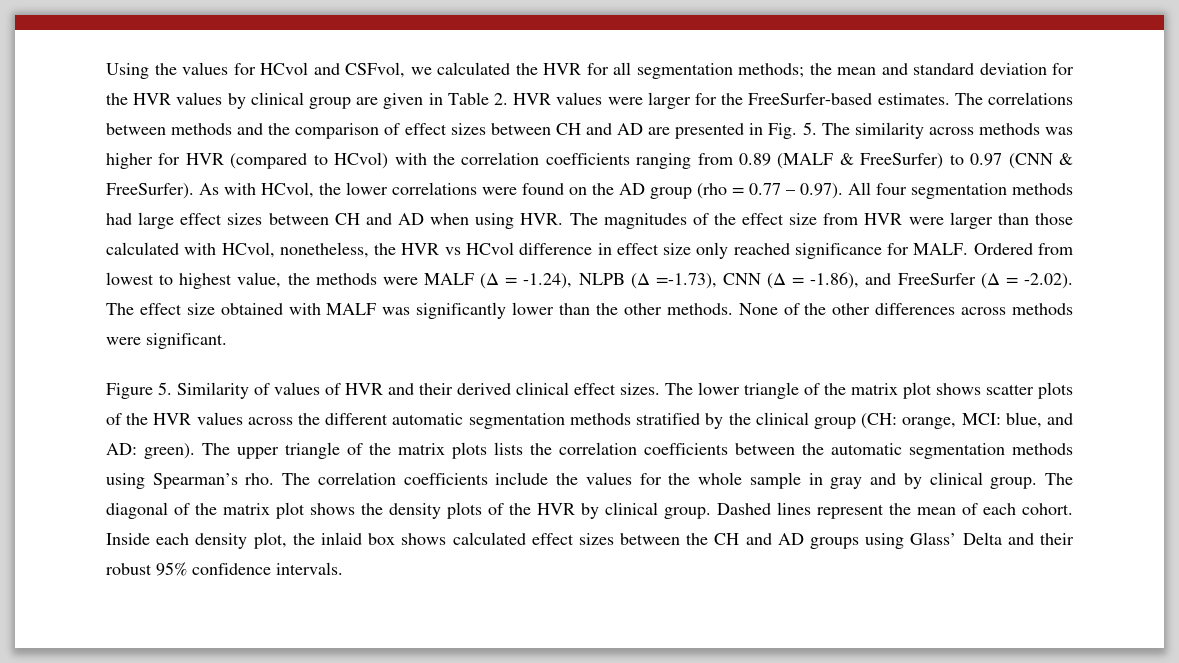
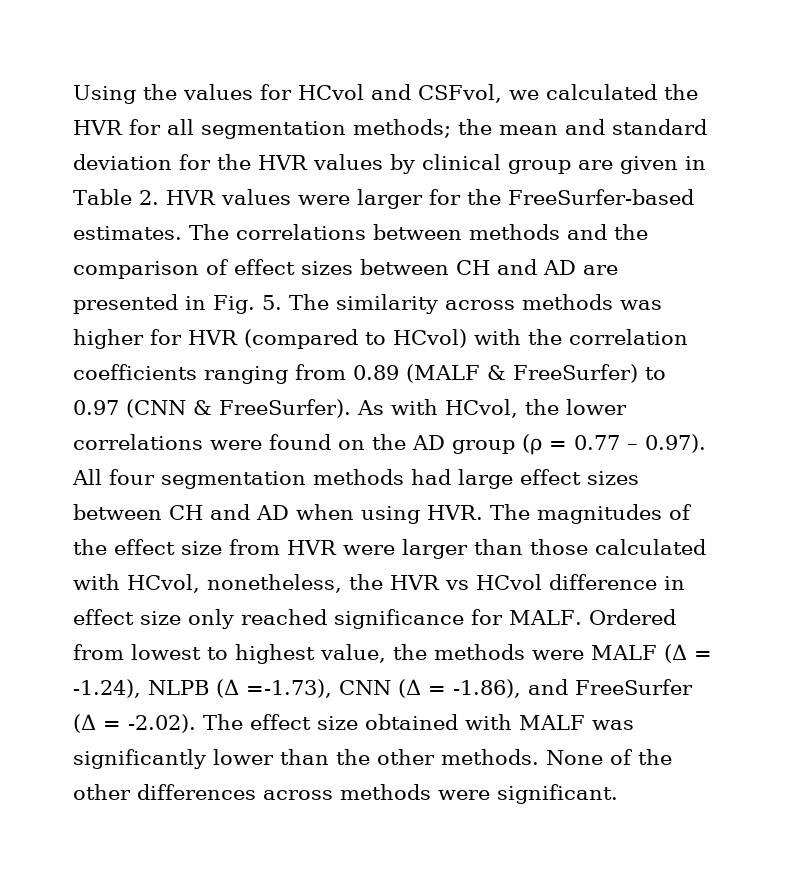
- As with HCvol, the lower correlations were found on the AD group (rho = 0.77 – 0.97). All four segmentation methods had large effect sizes between CH and AD when using HVR. The magnitudes of the effect size from HVR were larger than those calculated with HCvol, nonetheless, the HVR vs HCvol difference in effect size only reached significance for MALF.
+ As with HCvol, the lower correlations were found on the AD group (ρ = 0.77 – 0.97). All four segmentation methods had large effect sizes between CH and AD when using HVR. The magnitudes of the effect size from HVR were larger than those calculated with HCvol, nonetheless, the HVR vs HCvol difference in effect size only reached significance for MALF.
- Figure 5. Similarity of values of HVR and their derived clinical effect sizes. The lower triangle of the matrix plot shows scatter plots of the HVR values across the different automatic segmentation methods stratified by the clinical group (CH: orange, MCI: blue, and AD: green). The upper triangle of the matrix plots lists the correlation coefficients between the automatic segmentation methods using Spearman’s rho. The correlation coefficients include the values for the whole sample in gray and by clinical group. The diagonal of the matrix plot shows the density plots of the HVR by clinical group. Dashed lines represent the mean of each cohort. Inside each density plot, the inlaid box shows calculated effect sizes between the CH and AD groups using Glass’ Delta and their robust 95% confidence intervals.

